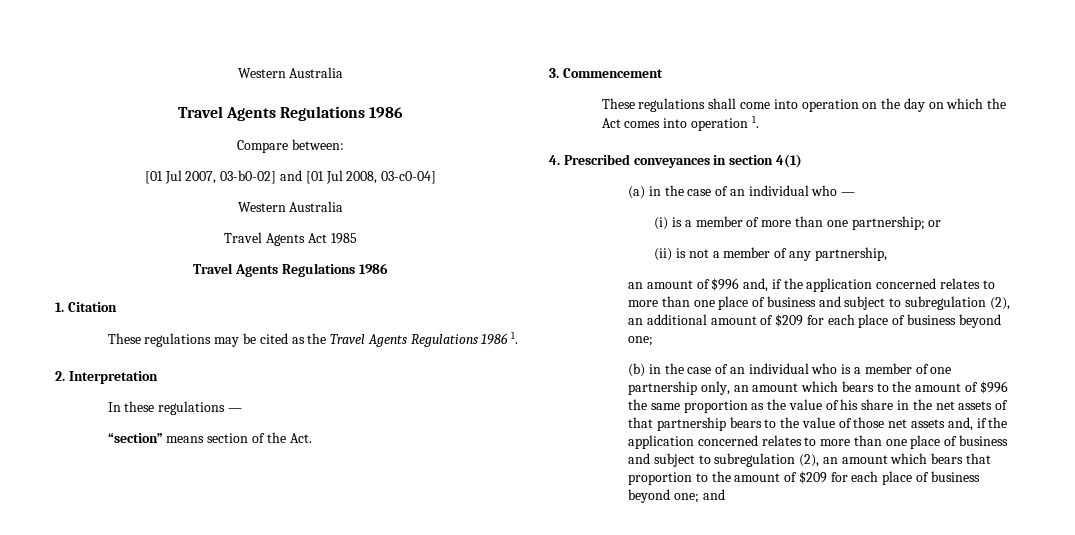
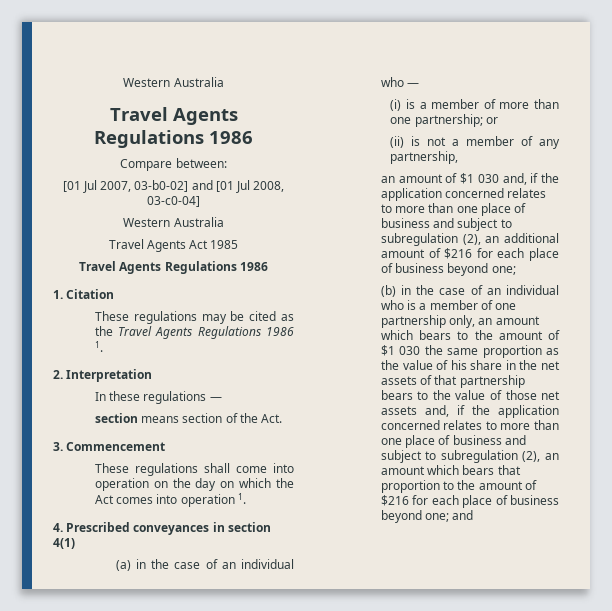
- “section” means section of the Act.
+ section means section of the Act.
- an amount of $996 and, if the application concerned relates to more than one place of business and subject to subregulation (2), an additional amount of $209 for each place of business beyond one;
+ an amount of $1 030 and, if the application concerned relates to more than one place of business and subject to subregulation (2), an additional amount of $216 for each place of business beyond one;
- (b) in the case of an individual who is a member of one partnership only, an amount which bears to the amount of $996 the same proportion as the value of his share in the net assets of that partnership bears to the value of those net assets and, if the application concerned relates to more than one place of business and subject to subregulation (2), an amount which bears that proportion to the amount of $209 for each place of business beyond one;
+ (b) in the case of an individual who is a member of one partnership only, an amount which bears to the amount of $1 030 the same proportion as the value of his share in the net assets of that partnership bears to the value of those net assets and, if the application concerned relates to more than one place of business and subject to subregulation (2), an amount which bears that proportion to the amount of $216 for each place of business beyond one;

